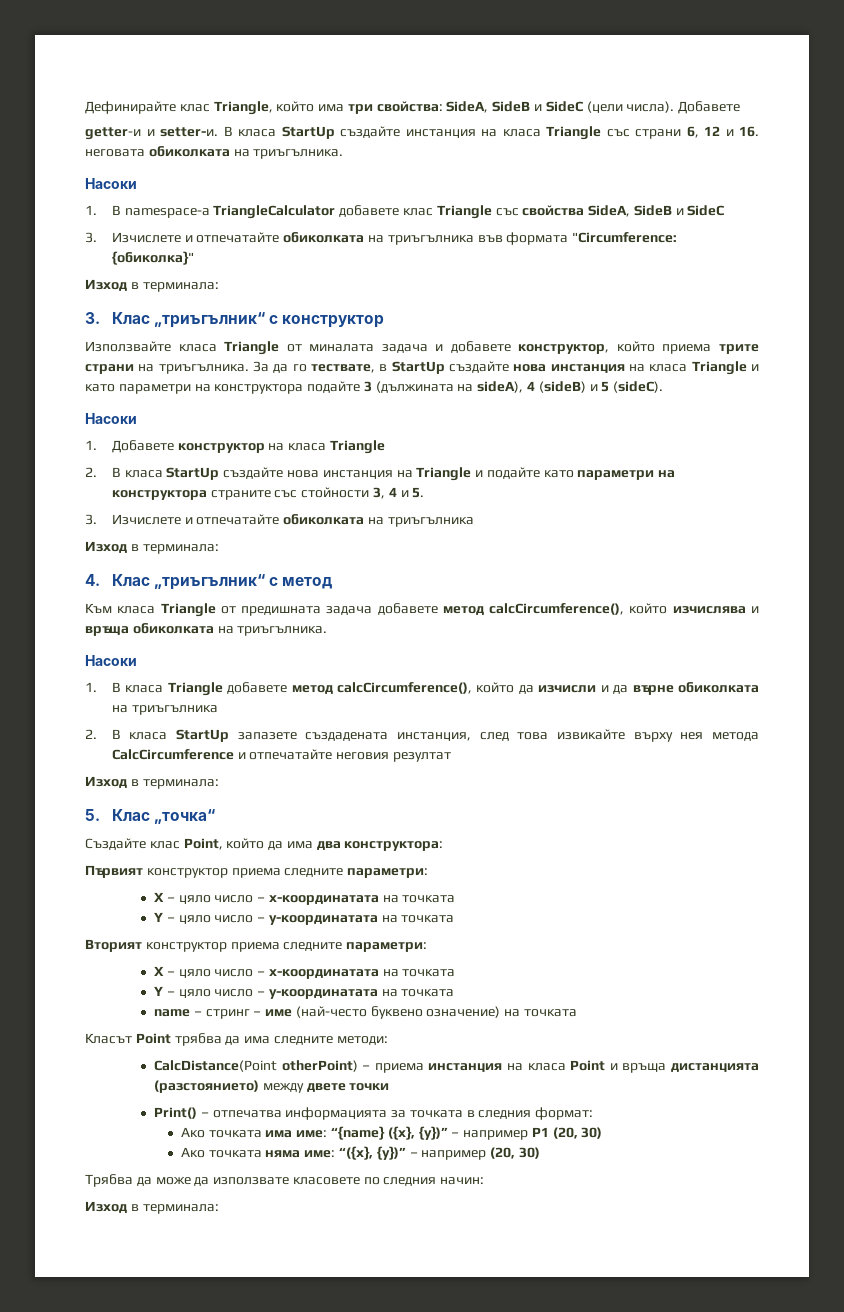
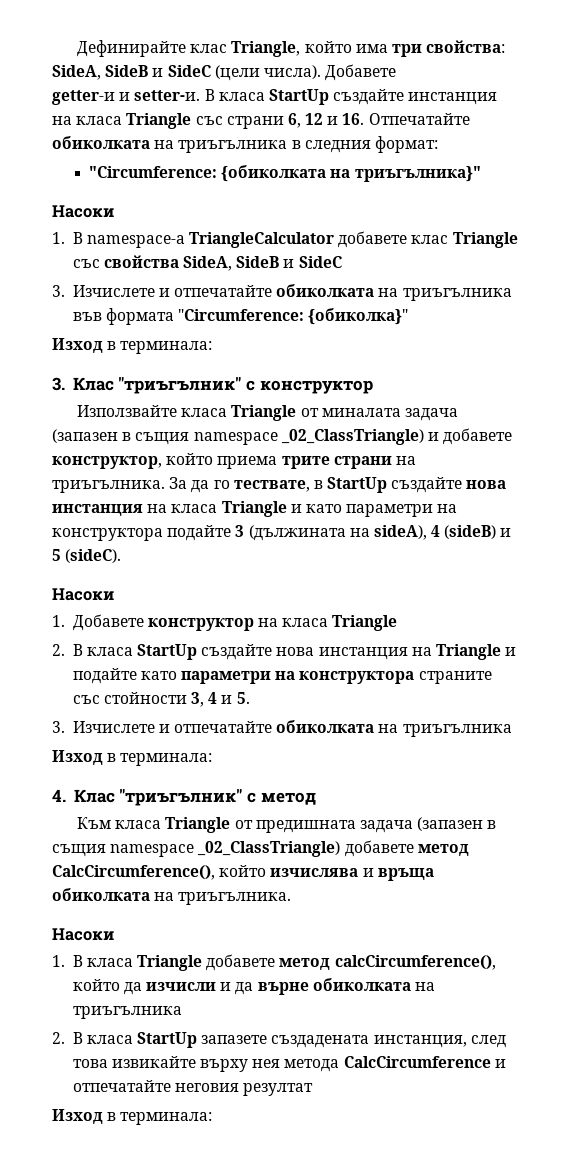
- В класа StartUp създайте инстанция на класа Triangle със страни 6, 12 и 16. неговата обиколката на триъгълника.
+ В класа StartUp създайте инстанция на класа Triangle със страни 6, 12 и 16. Отпечатайте обиколката на триъгълника в следния формат:
+ "Circumference: {обиколката на триъгълника}"
- 3. Клас „триъгълник“ с конструктор
+ 3. Клас "триъгълник" с конструктор
- Използвайте класа Triangle от миналата задача и добавете конструктор, който приема трите страни на триъгълника.
+ Използвайте класа Triangle от миналата задача (запазен в същия namespace _02_ClassTriangle) и добавете конструктор, който приема трите страни на триъгълника.
- 4. Клас „триъгълник“ с метод
+ 4. Клас "триъгълник" с метод
- Към класа Triangle от предишната задача добавете метод calcCircumference(), който изчислява и връща обиколката на триъгълника.
+ Към класа Triangle от предишната задача (запазен в същия namespace _02_ClassTriangle) добавете метод CalcCircumference(), който изчислява и връща обиколката на триъгълника.
- 5. Клас „точка“
- Създайте клас Point, който да има два конструктора:
- Първият конструктор приема следните параметри:
- X – цяло число – x-координатата на точката
- Y – цяло число – y-координатата на точката
- Вторият конструктор приема следните параметри:
- X – цяло число – x-координатата на точката
- Y – цяло число – y-координатата на точката
- name – стринг – име (най-често буквено означение) на точката
- Класът Point трябва да има следните методи:
- CalcDistance(Point otherPoint) – приема инстанция на класа Point и връща дистанцията (разстоянието) между двете точки
- Print() – отпечатва информацията за точката в следния формат:
- Ако точката има име: “{name} ({x}, {y})” – например P1 (20, 30)
- Ако точката няма име: “({x}, {y})” – например (20, 30)
- Трябва да може да използвате класовете по следния начин:
- Изход в терминала:

